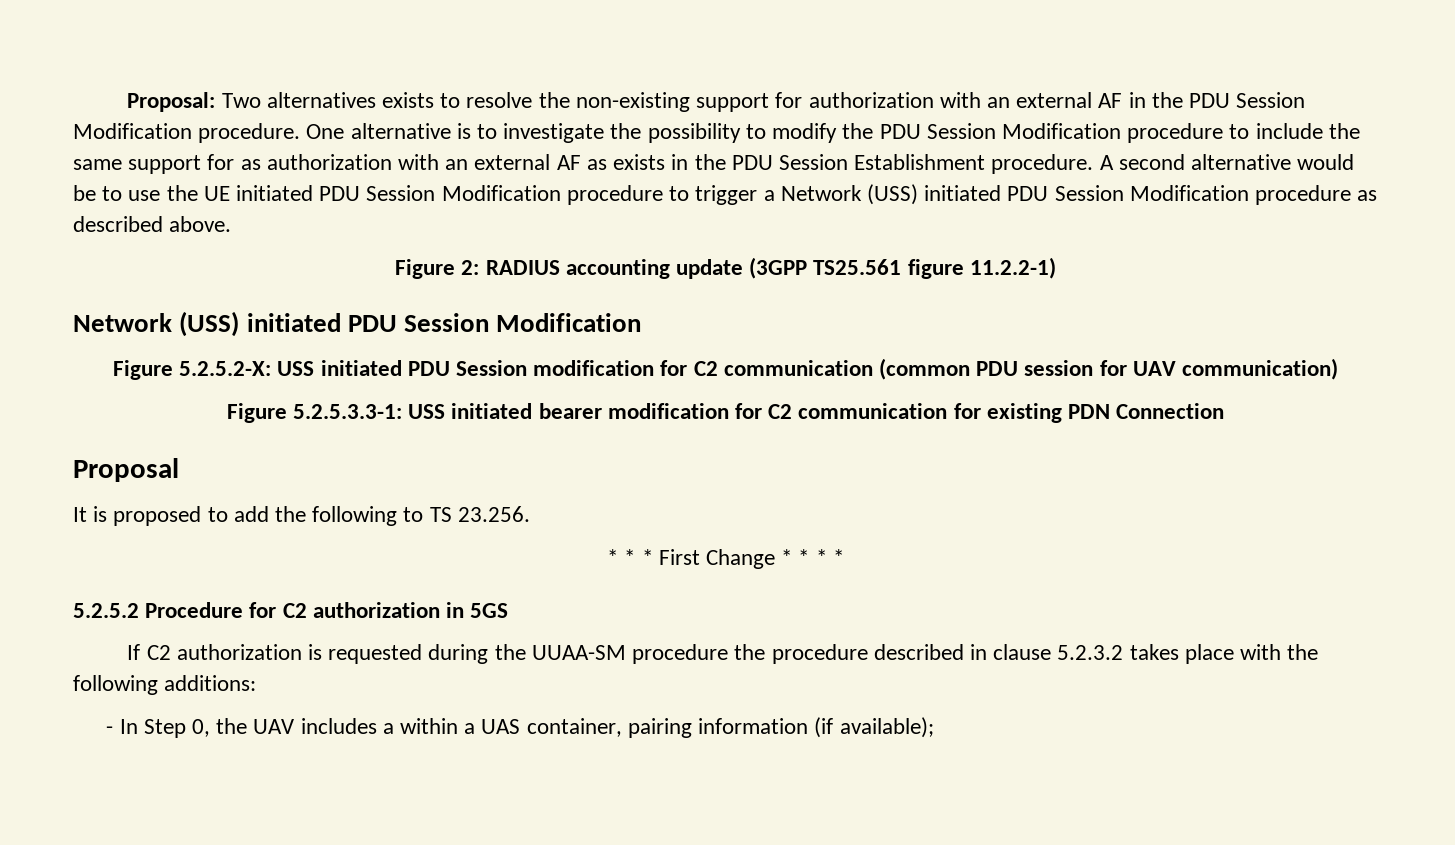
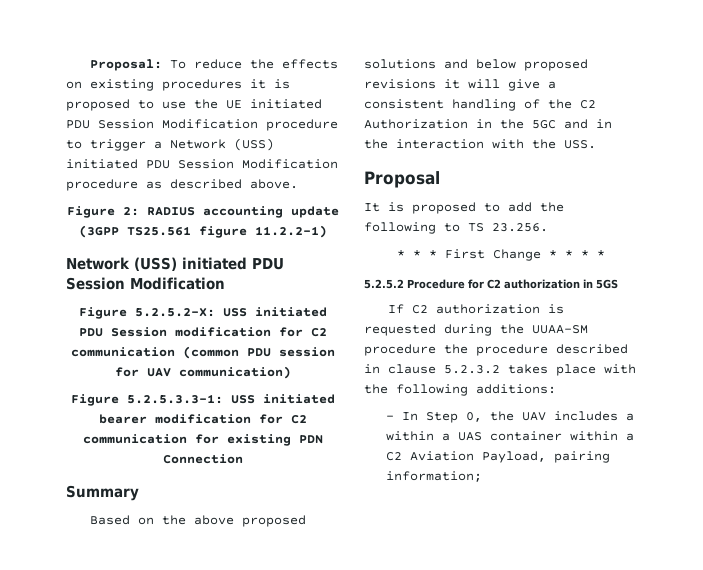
- Proposal: Two alternatives exists to resolve the non-existing support for authorization with an external AF in the PDU Session Modification procedure. One alternative is to investigate the possibility to modify the PDU Session Modification procedure to include the same support for as authorization with an external AF as exists in the PDU Session Establishment procedure. A second alternative would be to use the UE initiated PDU Session Modification procedure to trigger a Network (USS) initiated PDU Session Modification procedure as described above.
+ Proposal: To reduce the effects on existing procedures it is proposed to use the UE initiated PDU Session Modification procedure to trigger a Network (USS) initiated PDU Session Modification procedure as described above.
+ Summary
+ Based on the above proposed solutions and below proposed revisions it will give a consistent handling of the C2 Authorization in the 5GC and in the interaction with the USS.
- - In Step 0, the UAV includes a within a UAS container, pairing information (if available);
+ - In Step 0, the UAV includes a within a UAS container within a C2 Aviation Payload, pairing information;

